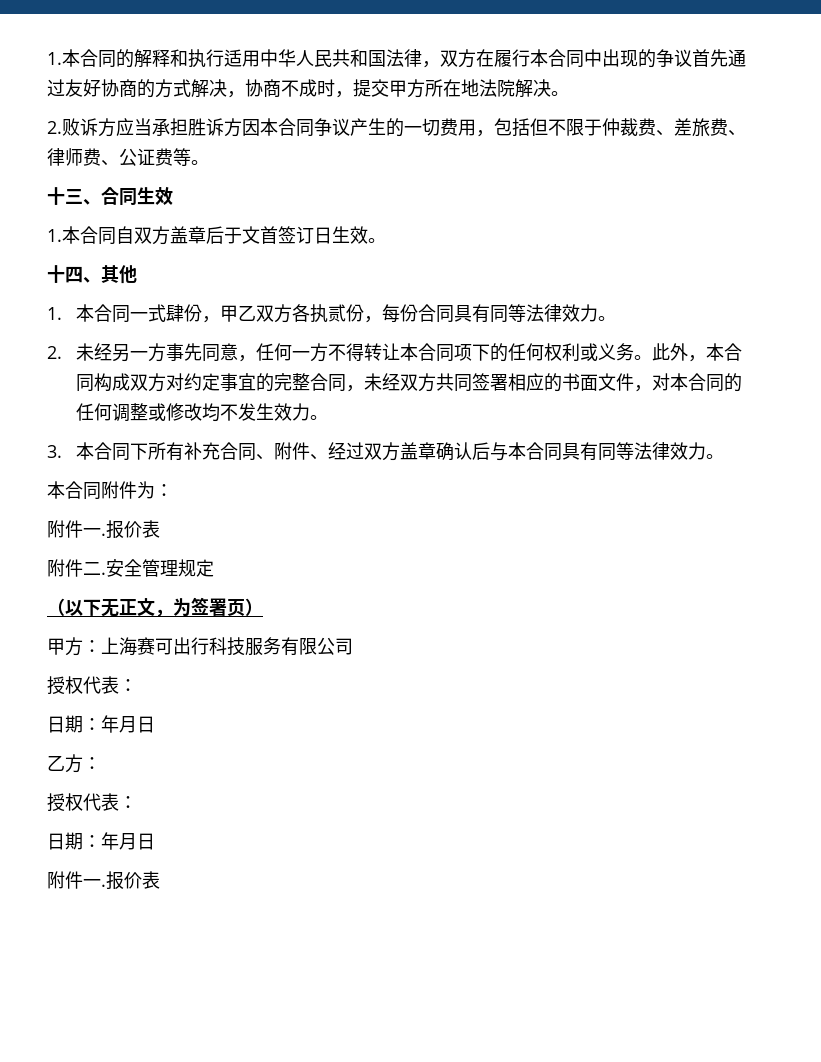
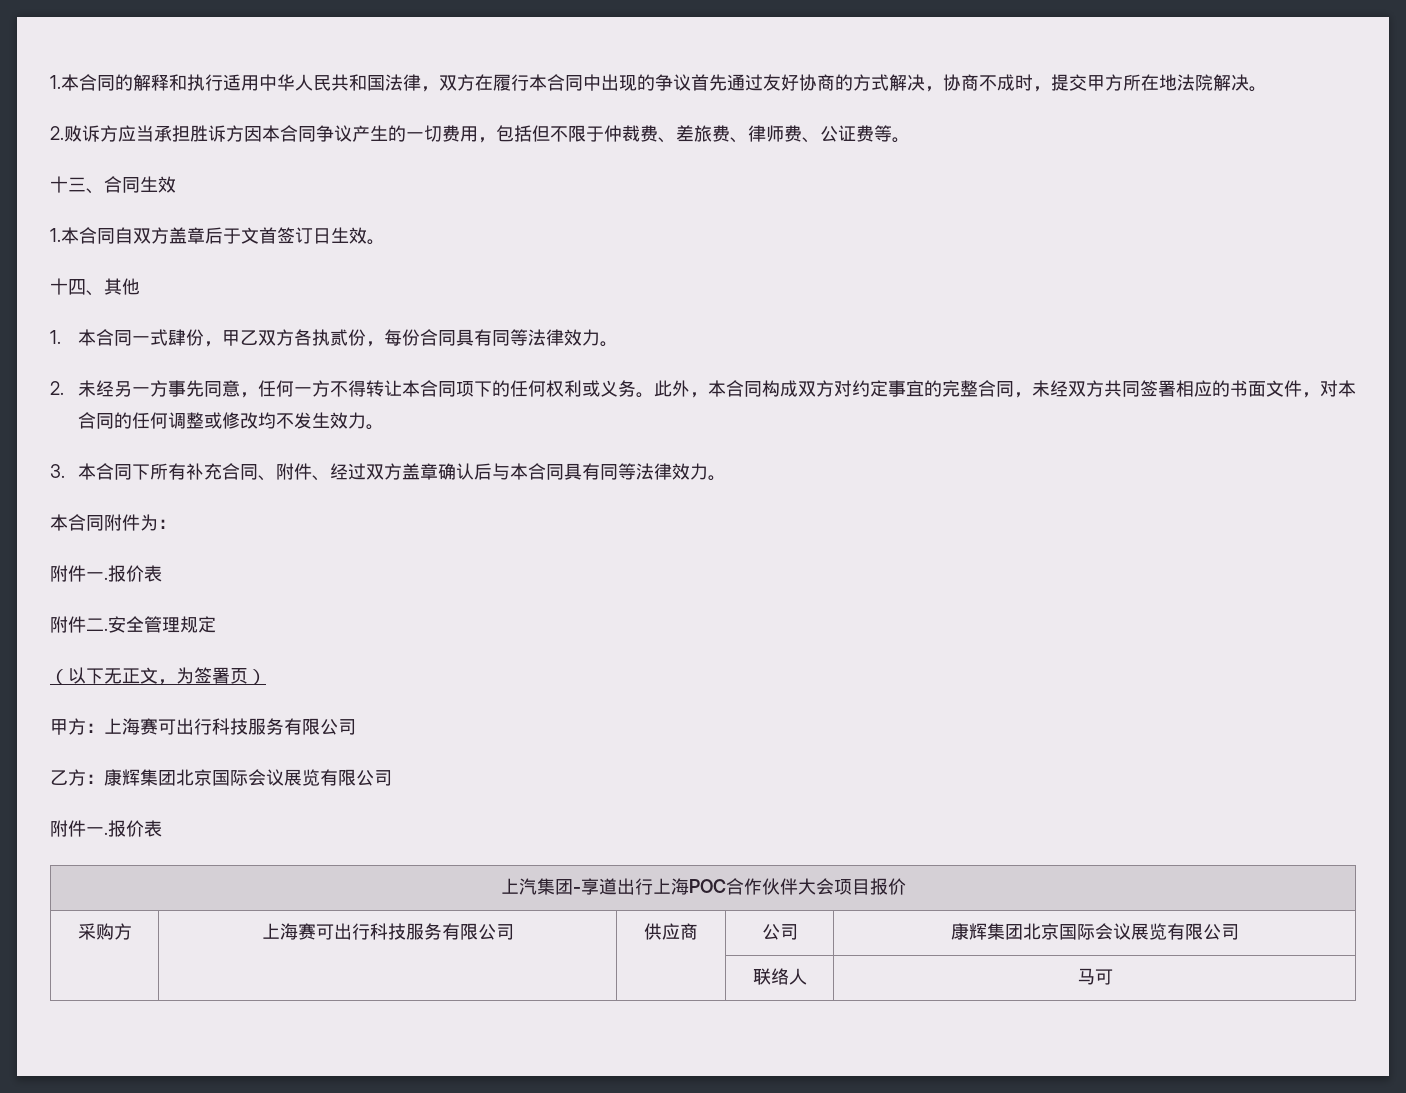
  甲方：上海赛可出行科技服务有限公司
- 授权代表：
- 日期：年月日
- 乙方：
- 授权代表：
- 日期：年月日
+ 乙方：康辉集团北京国际会议展览有限公司
  附件一.报价表
+ 上汽集团-享道出行上海POC合作伙伴大会项目报价
+ 采购方 | 上海赛可出行科技服务有限公司 | 供应商 | 公司 | 康辉集团北京国际会议展览有限公司
+ | | | 联络人 | 马可

